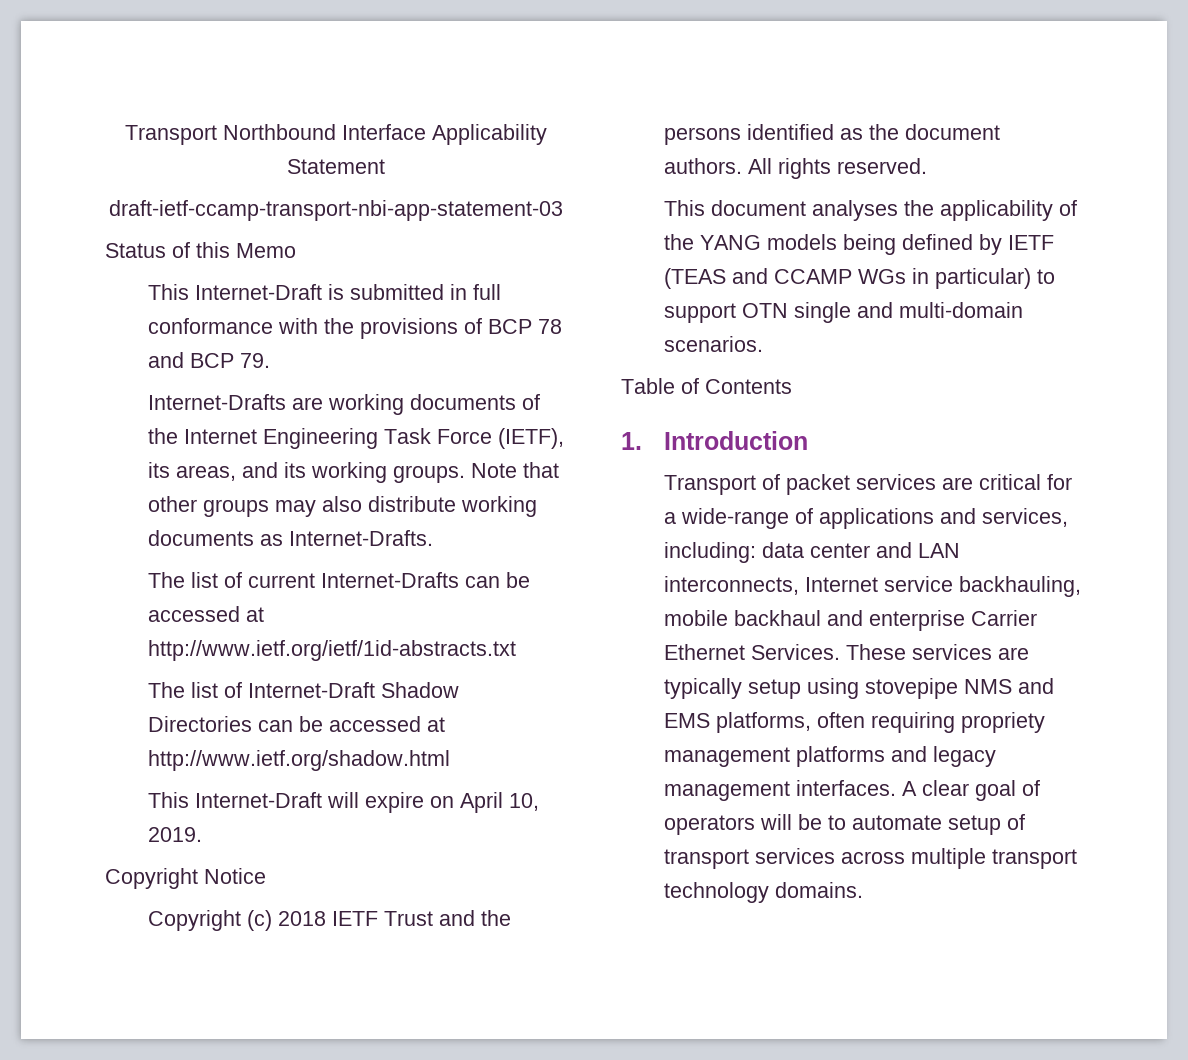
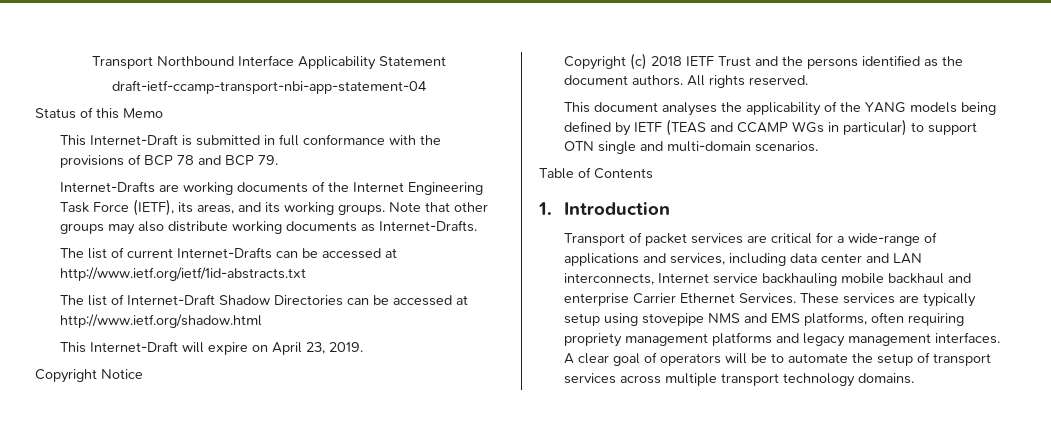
- draft-ietf-ccamp-transport-nbi-app-statement-03
+ draft-ietf-ccamp-transport-nbi-app-statement-04
- This Internet-Draft will expire on April 10, 2019.
+ This Internet-Draft will expire on April 23, 2019.
- Transport of packet services are critical for a wide-range of applications and services, including: data center and LAN interconnects, Internet service backhauling, mobile backhaul and enterprise Carrier Ethernet Services.
+ Transport of packet services are critical for a wide-range of applications and services, including data center and LAN interconnects, Internet service backhauling mobile backhaul and enterprise Carrier Ethernet Services.
- A clear goal of operators will be to automate setup of transport services across multiple transport technology domains.
+ A clear goal of operators will be to automate the setup of transport services across multiple transport technology domains.

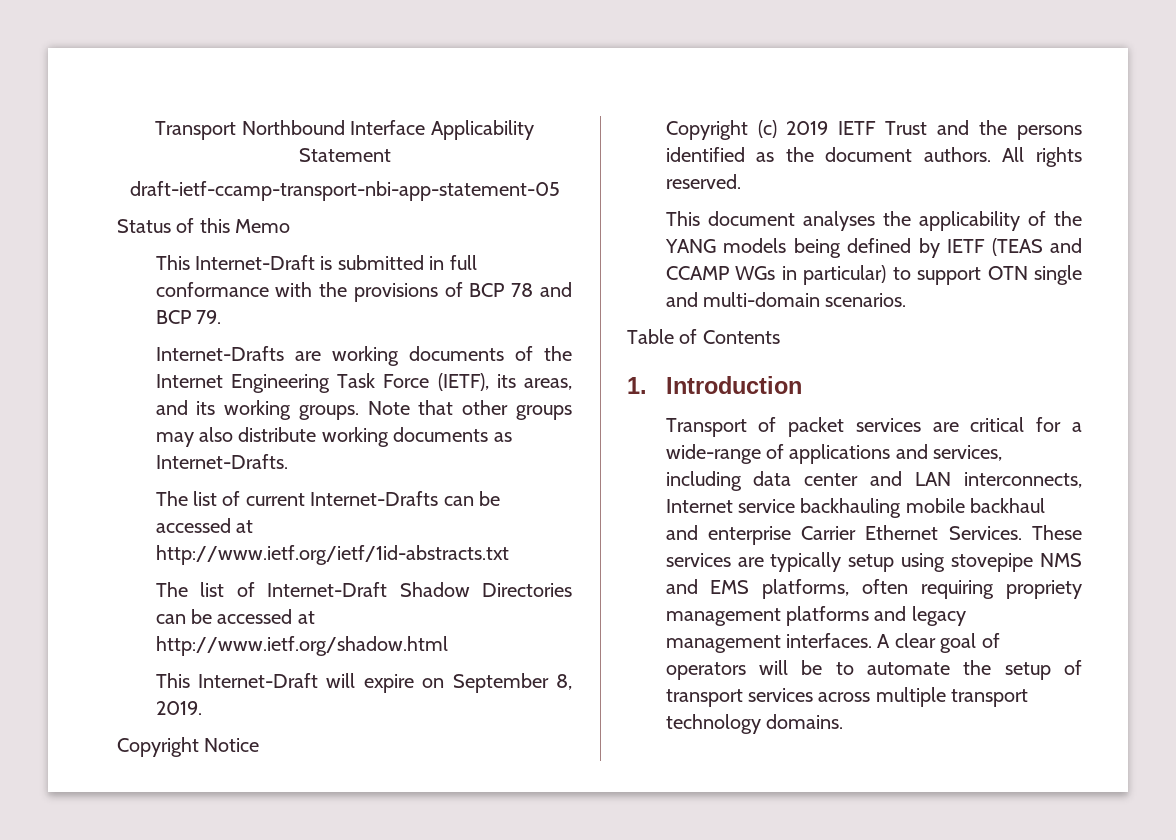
- draft-ietf-ccamp-transport-nbi-app-statement-04
+ draft-ietf-ccamp-transport-nbi-app-statement-05
- This Internet-Draft will expire on April 23, 2019.
+ This Internet-Draft will expire on September 8, 2019.
- Copyright (c) 2018 IETF Trust and the persons identified as the document authors.
+ Copyright (c) 2019 IETF Trust and the persons identified as the document authors.

